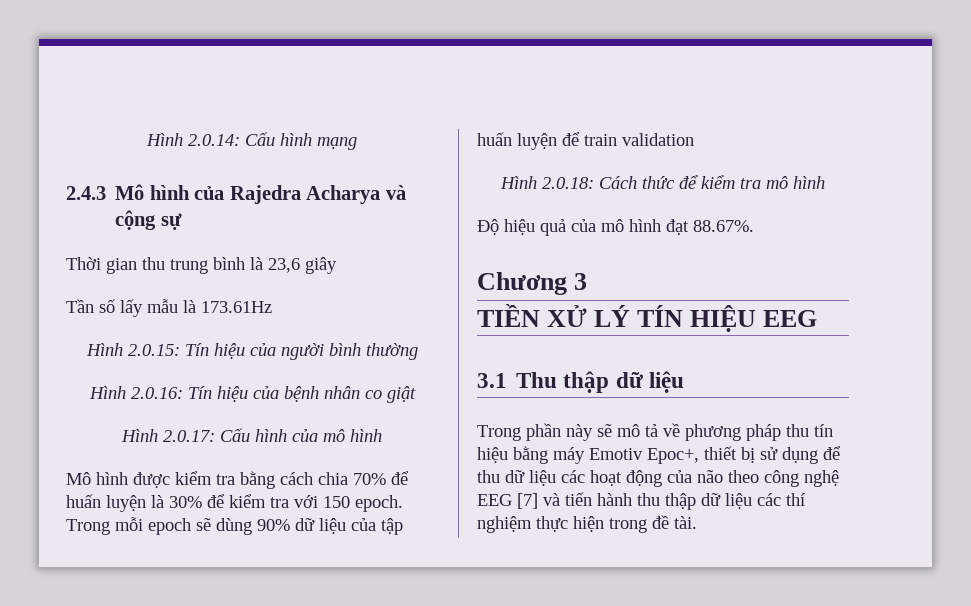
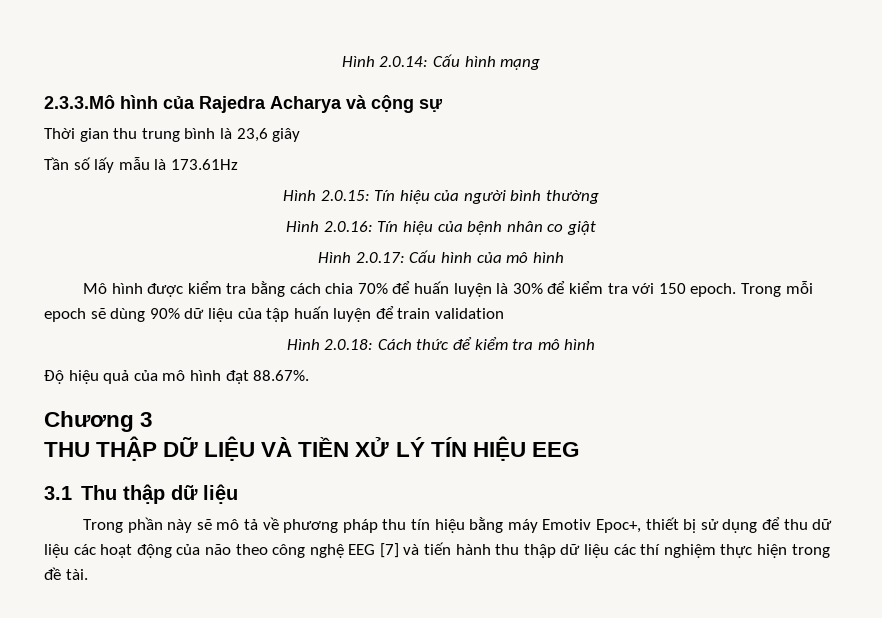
- 2.4.3 Mô hình của Rajedra Acharya và cộng sự
+ 2.3.3.Mô hình của Rajedra Acharya và cộng sự
- TIỀN XỬ LÝ TÍN HIỆU EEG
+ THU THẬP DỮ LIỆU VÀ TIỀN XỬ LÝ TÍN HIỆU EEG

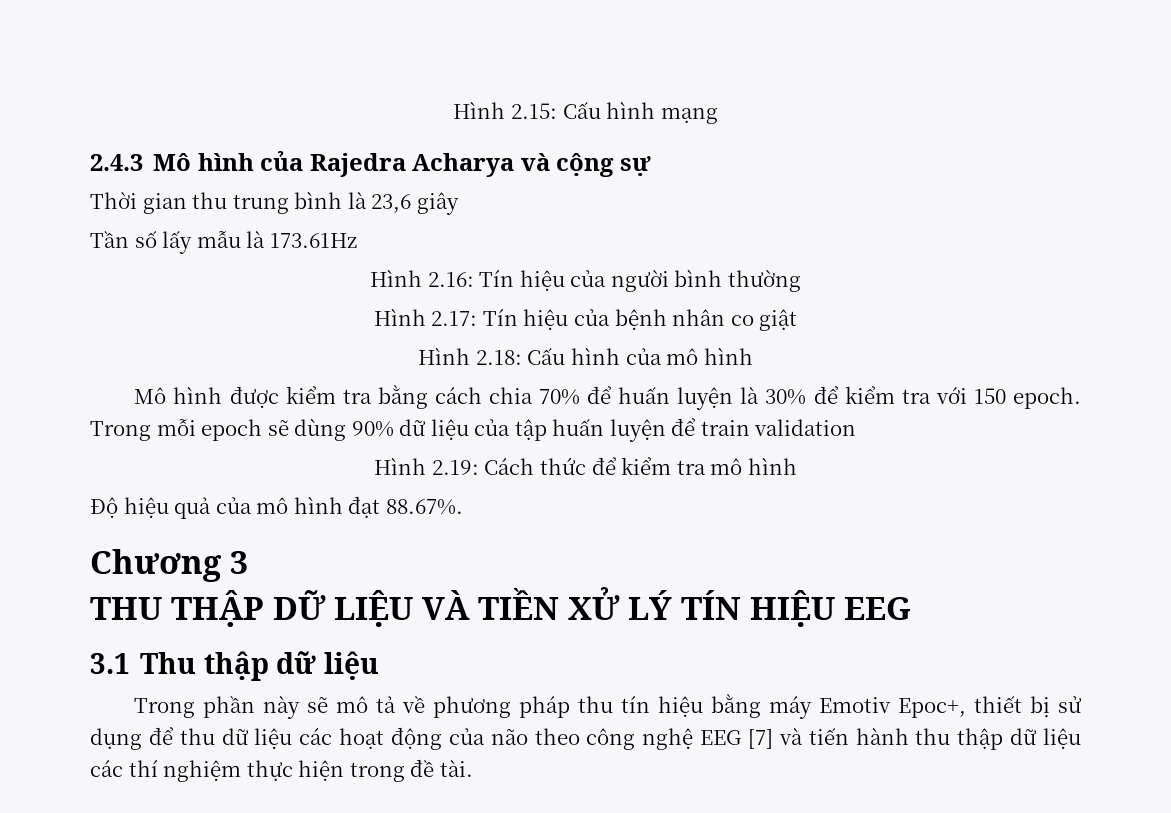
- Hình 2.0.14: Cấu hình mạng
+ Hình 2.15: Cấu hình mạng
- 2.3.3.Mô hình của Rajedra Acharya và cộng sự
+ 2.4.3 Mô hình của Rajedra Acharya và cộng sự
- Hình 2.0.15: Tín hiệu của người bình thường
+ Hình 2.16: Tín hiệu của người bình thường
- Hình 2.0.16: Tín hiệu của bệnh nhân co giật
+ Hình 2.17: Tín hiệu của bệnh nhân co giật
- Hình 2.0.17: Cấu hình của mô hình
+ Hình 2.18: Cấu hình của mô hình
- Hình 2.0.18: Cách thức để kiểm tra mô hình
+ Hình 2.19: Cách thức để kiểm tra mô hình

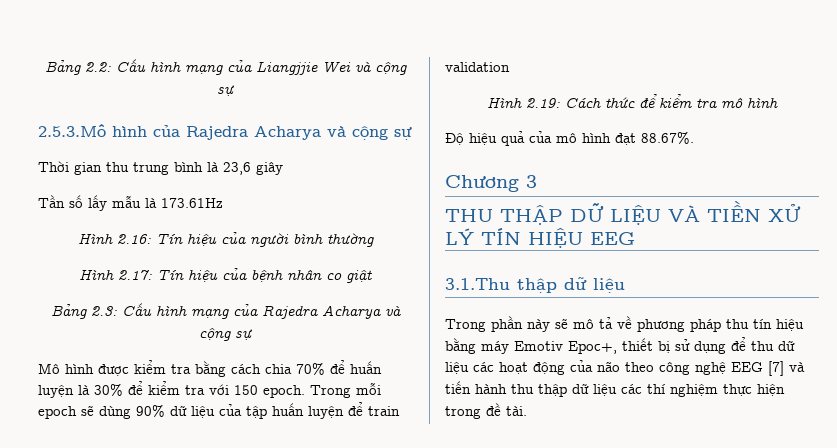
- Hình 2.15: Cấu hình mạng
- 2.4.3 Mô hình của Rajedra Acharya và cộng sự
+ Bảng 2.2: Cấu hình mạng của Liangjjie Wei và cộng sự
+ 2.5.3.Mô hình của Rajedra Acharya và cộng sự
- Hình 2.18: Cấu hình của mô hình
+ Bảng 2.3: Cấu hình mạng của Rajedra Acharya và cộng sự
- 3.1 Thu thập dữ liệu
+ 3.1.Thu thập dữ liệu

